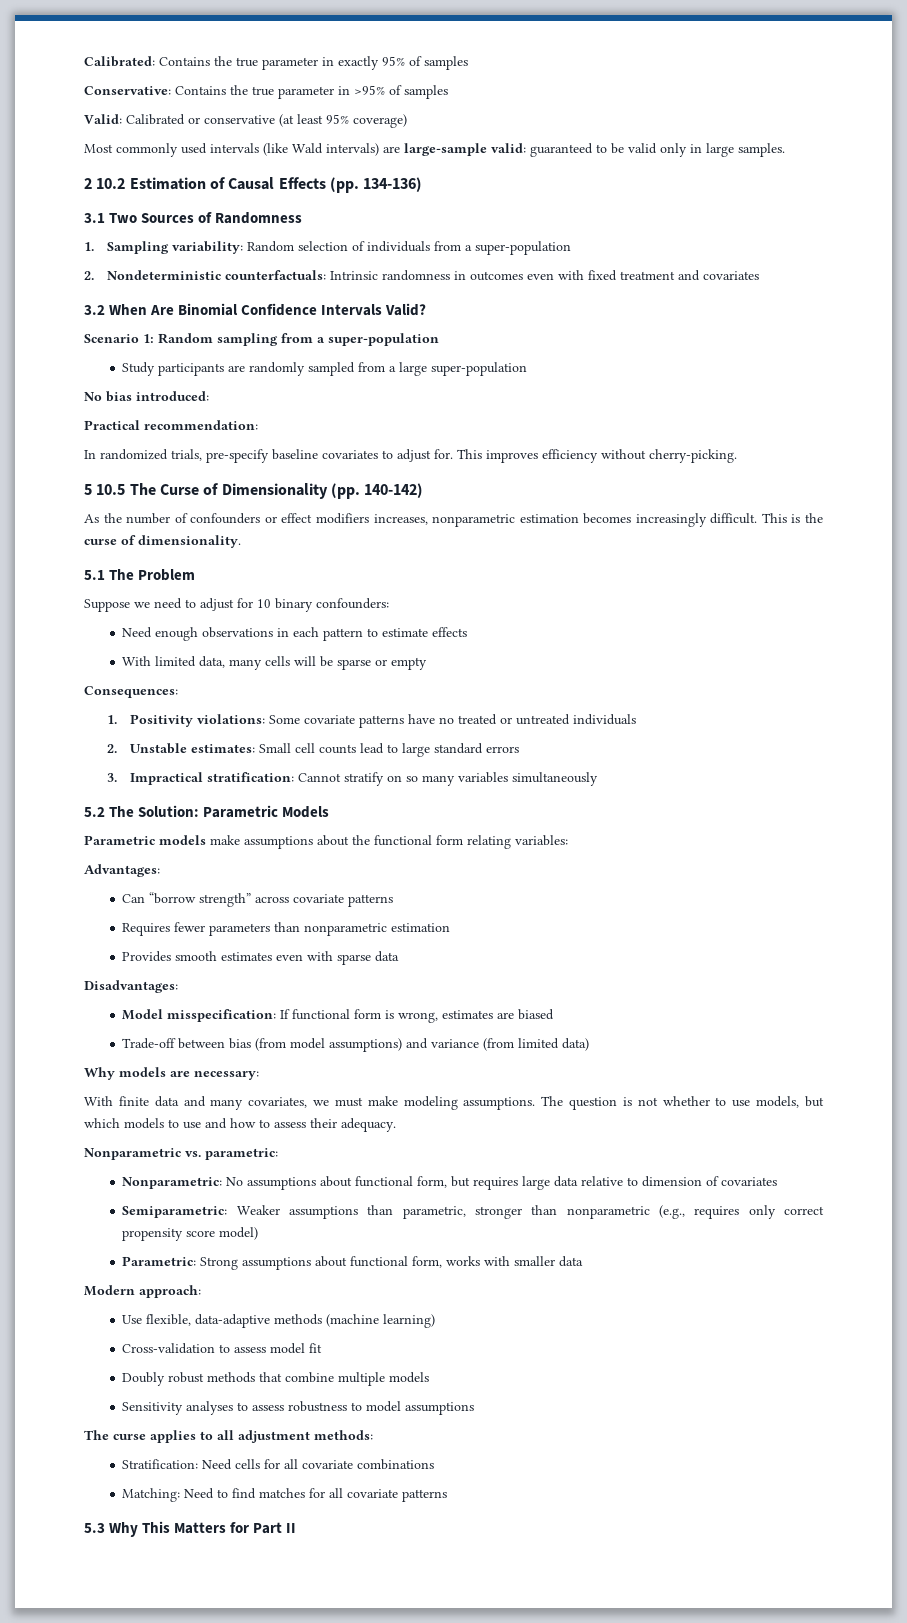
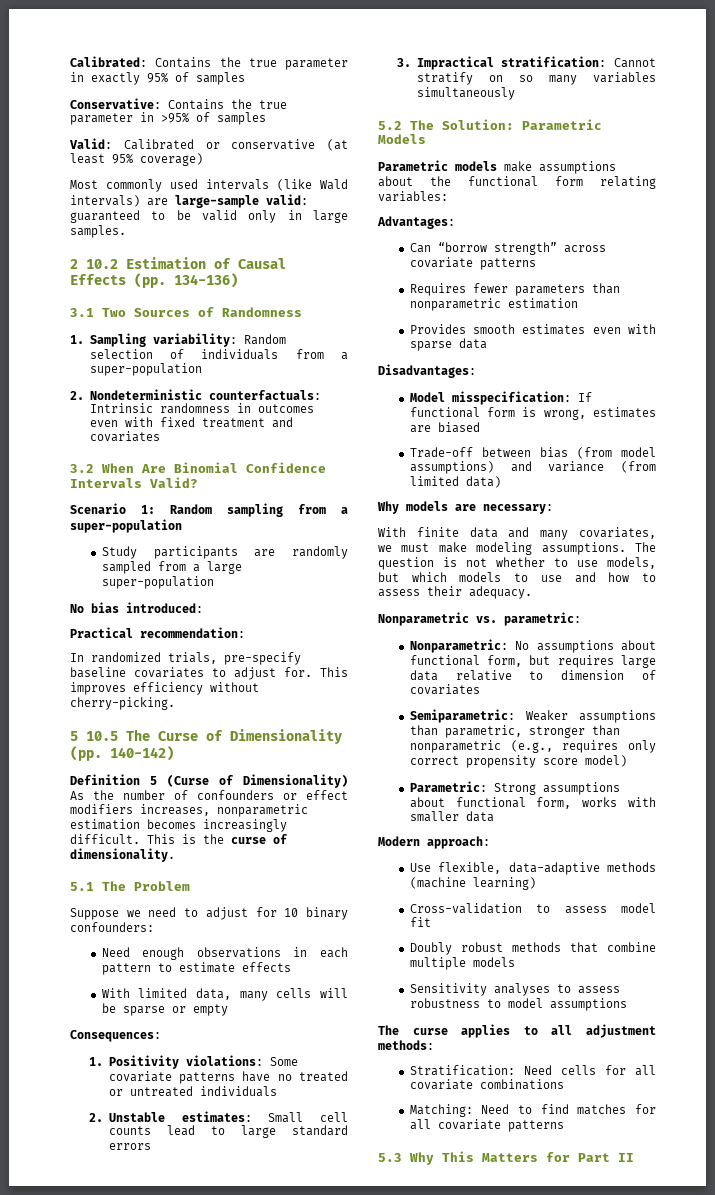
- As the number of confounders or effect modifiers increases, nonparametric estimation becomes increasingly difficult.
+ Definition 5 (Curse of Dimensionality) As the number of confounders or effect modifiers increases, nonparametric estimation becomes increasingly difficult.

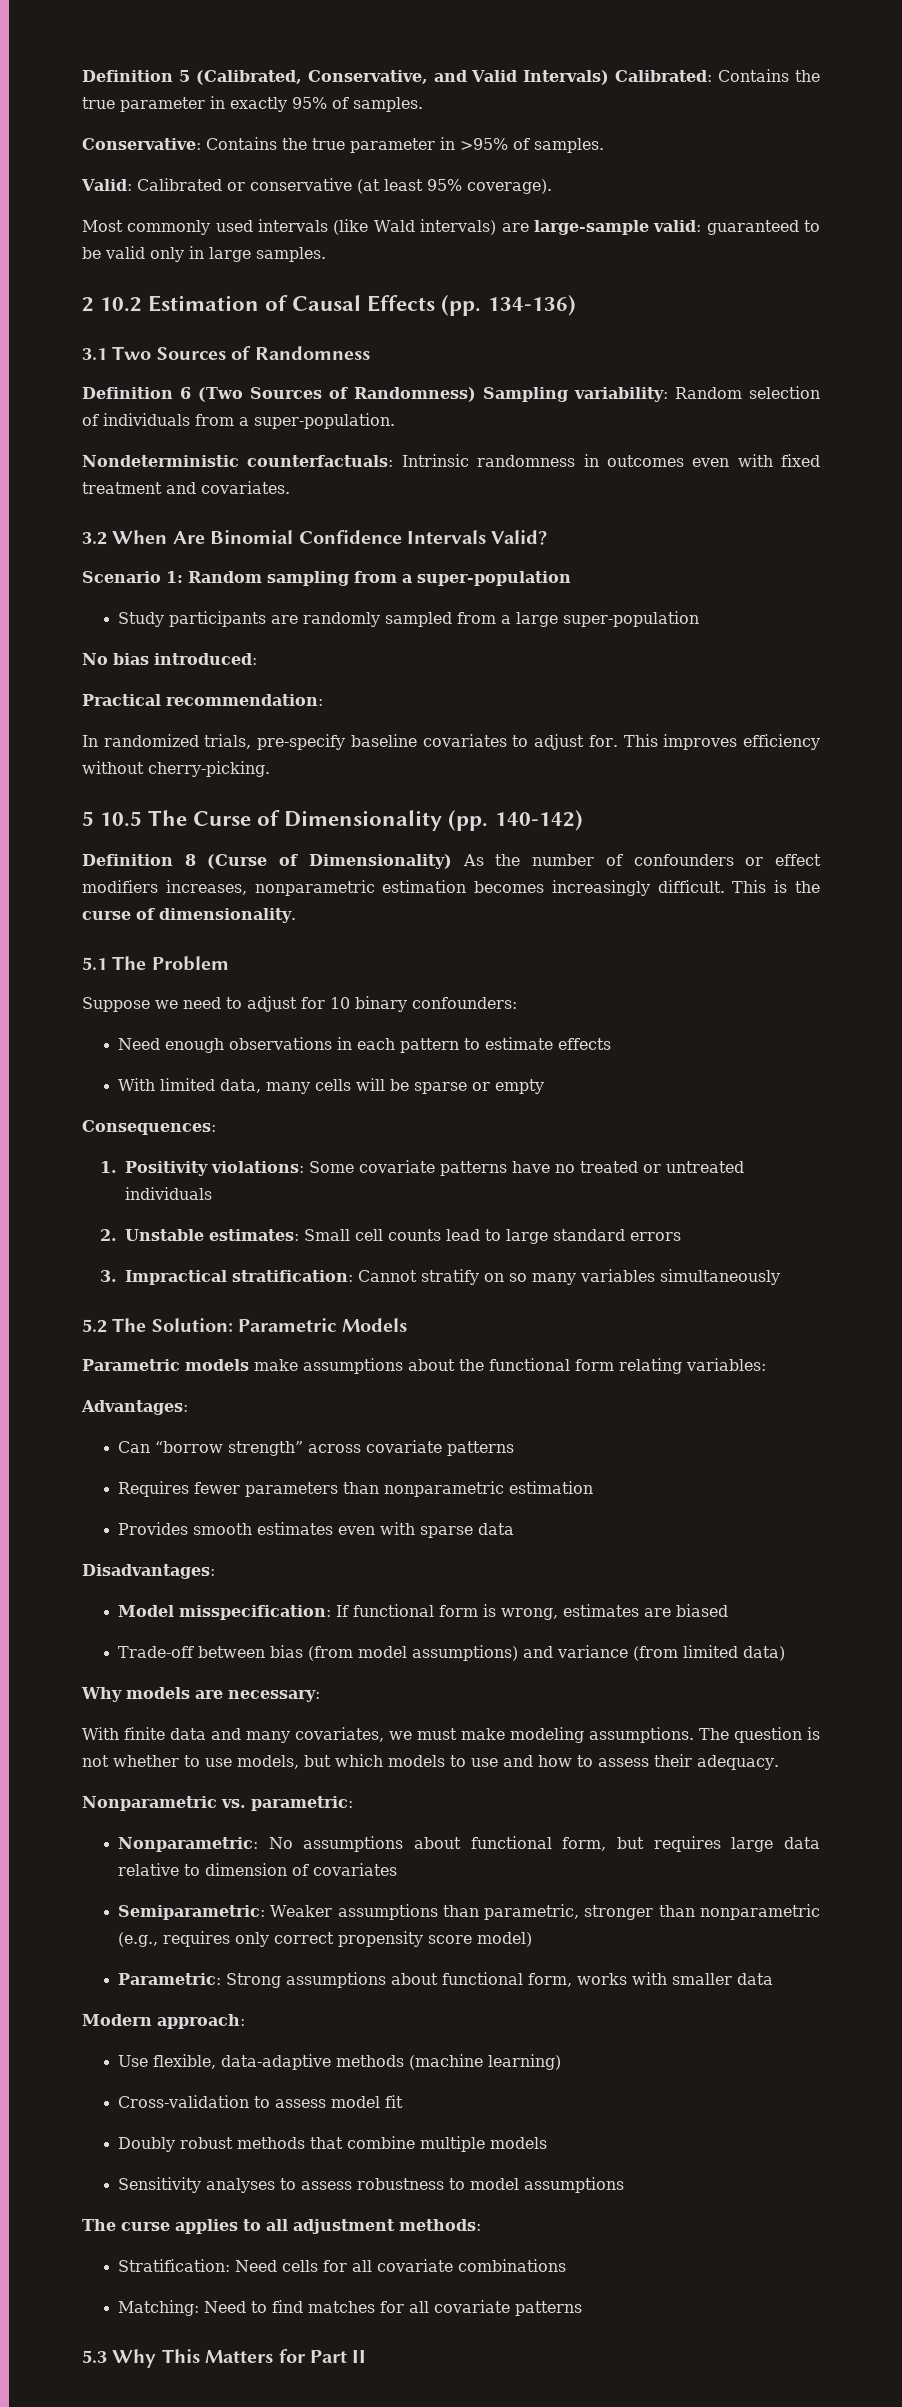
- Calibrated: Contains the true parameter in exactly 95% of samples
+ Definition 5 (Calibrated, Conservative, and Valid Intervals) Calibrated: Contains the true parameter in exactly 95% of samples.
- Conservative: Contains the true parameter in >95% of samples
+ Conservative: Contains the true parameter in >95% of samples.
- Valid: Calibrated or conservative (at least 95% coverage)
+ Valid: Calibrated or conservative (at least 95% coverage).
- 1. Sampling variability: Random selection of individuals from a super-population
- 2. Nondeterministic counterfactuals: Intrinsic randomness in outcomes even with fixed treatment and covariates
+ Definition 6 (Two Sources of Randomness) Sampling variability: Random selection of individuals from a super-population.
+ Nondeterministic counterfactuals: Intrinsic randomness in outcomes even with fixed treatment and covariates.
- Definition 5 (Curse of Dimensionality) As the number of confounders or effect modifiers increases, nonparametric estimation becomes increasingly difficult.
+ Definition 8 (Curse of Dimensionality) As the number of confounders or effect modifiers increases, nonparametric estimation becomes increasingly difficult.

